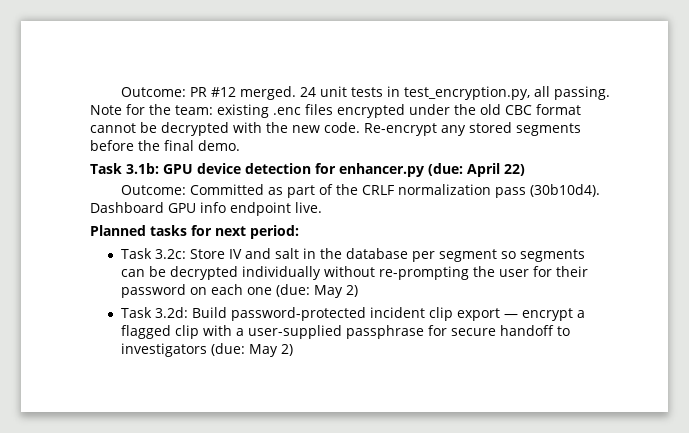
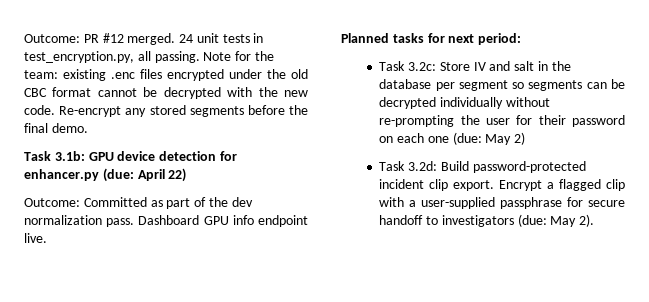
- Outcome: Committed as part of the CRLF normalization pass (30b10d4).
+ Outcome: Committed as part of the dev normalization pass.
- Task 3.2d: Build password-protected incident clip export — encrypt a flagged clip with a user-supplied passphrase for secure handoff to investigators (due: May 2)
+ Task 3.2d: Build password-protected incident clip export. Encrypt a flagged clip with a user-supplied passphrase for secure handoff to investigators (due: May 2).

